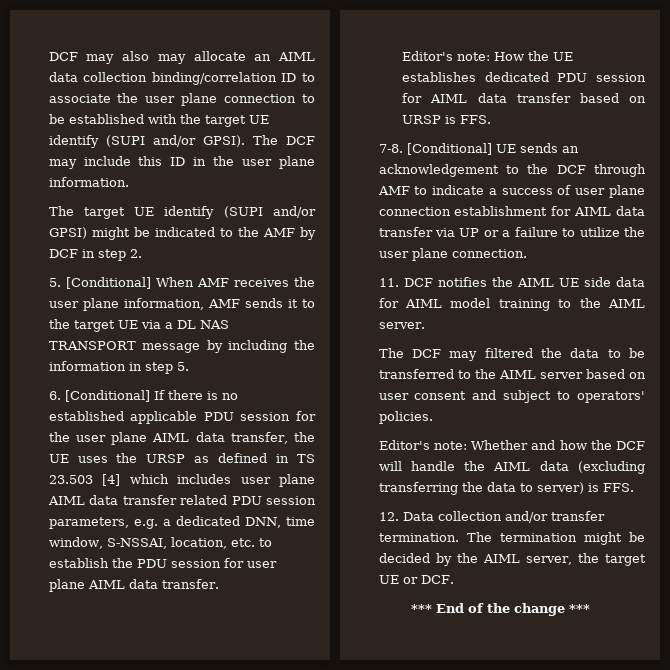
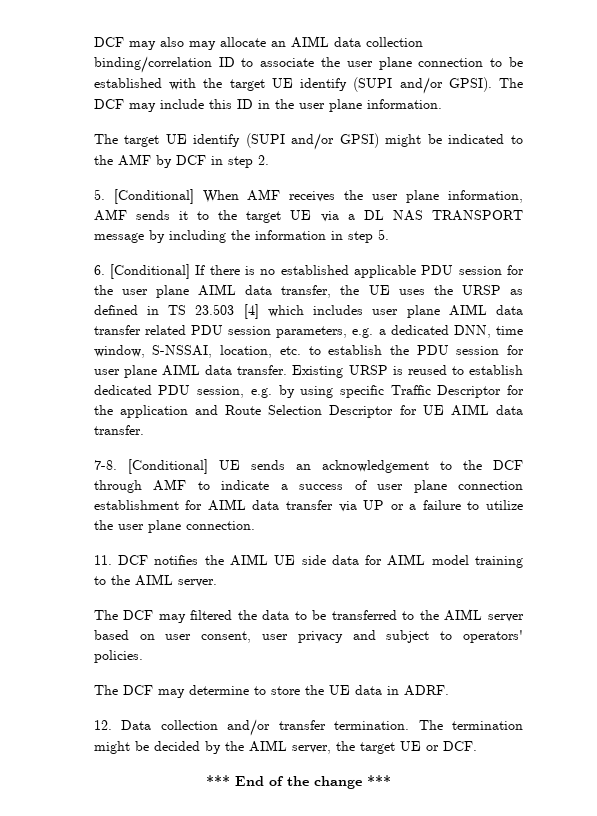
- 6. [Conditional] If there is no established applicable PDU session for the user plane AIML data transfer, the UE uses the URSP as defined in TS 23.503 [4] which includes user plane AIML data transfer related PDU session parameters, e.g. a dedicated DNN, time window, S-NSSAI, location, etc. to establish the PDU session for user plane AIML data transfer.
- Editor's note: How the UE establishes dedicated PDU session for AIML data transfer based on URSP is FFS.
+ 6. [Conditional] If there is no established applicable PDU session for the user plane AIML data transfer, the UE uses the URSP as defined in TS 23.503 [4] which includes user plane AIML data transfer related PDU session parameters, e.g. a dedicated DNN, time window, S-NSSAI, location, etc. to establish the PDU session for user plane AIML data transfer. Existing URSP is reused to establish dedicated PDU session, e.g. by using specific Traffic Descriptor for the application and Route Selection Descriptor for UE AIML data transfer.
- The DCF may filtered the data to be transferred to the AIML server based on user consent and subject to operators' policies.
+ The DCF may filtered the data to be transferred to the AIML server based on user consent, user privacy and subject to operators' policies.
- Editor's note: Whether and how the DCF will handle the AIML data (excluding transferring the data to server) is FFS.
+ The DCF may determine to store the UE data in ADRF.

